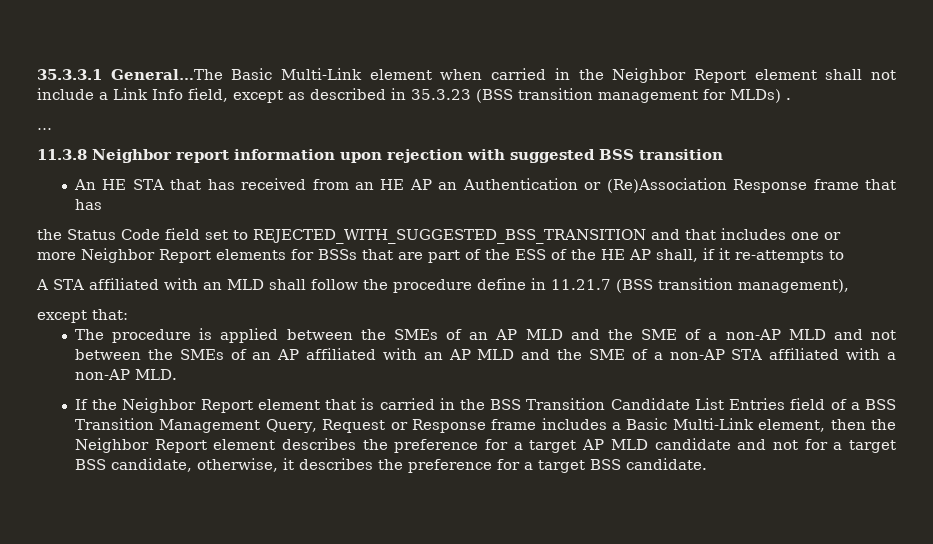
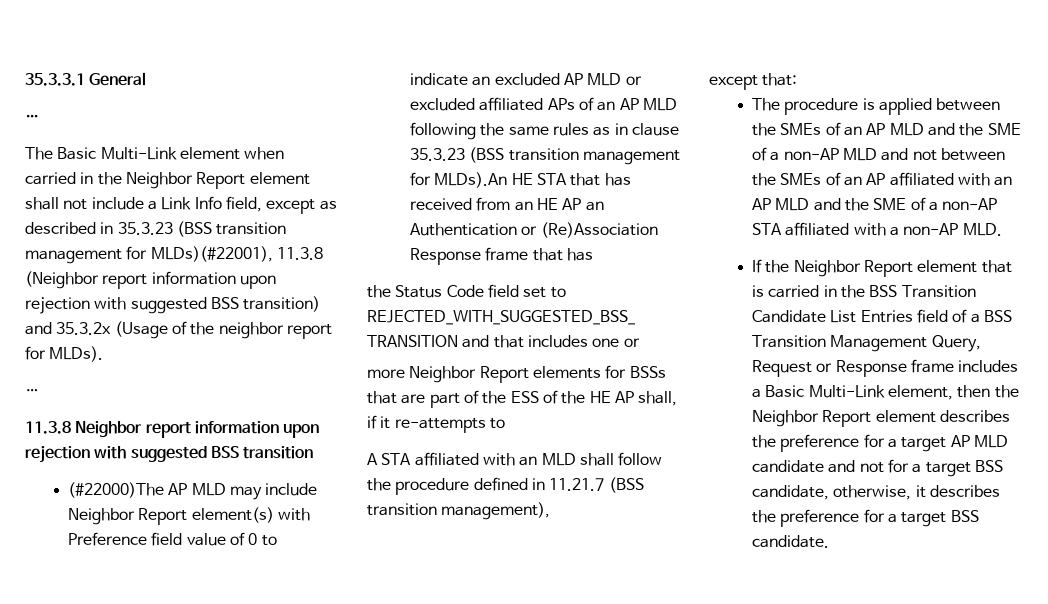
- 35.3.3.1 General…The Basic Multi-Link element when carried in the Neighbor Report element shall not include a Link Info field, except as described in 35.3.23 (BSS transition management for MLDs) .
+ 35.3.3.1 General
+ …
+ The Basic Multi-Link element when carried in the Neighbor Report element shall not include a Link Info field, except as described in 35.3.23 (BSS transition management for MLDs)(#22001), 11.3.8 (Neighbor report information upon rejection with suggested BSS transition) and 35.3.2x (Usage of the neighbor report for MLDs).
- An HE STA that has received from an HE AP an Authentication or (Re)Association Response frame that has
+ (#22000)The AP MLD may include Neighbor Report element(s) with Preference field value of 0 to indicate an excluded AP MLD or excluded affiliated APs of an AP MLD following the same rules as in clause 35.3.23 (BSS transition management for MLDs).An HE STA that has received from an HE AP an Authentication or (Re)Association Response frame that has
- A STA affiliated with an MLD shall follow the procedure define in 11.21.7 (BSS transition management),
+ A STA affiliated with an MLD shall follow the procedure defined in 11.21.7 (BSS transition management),

